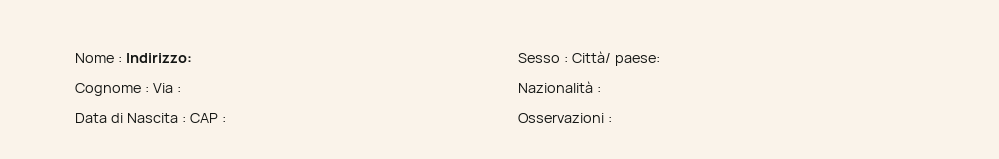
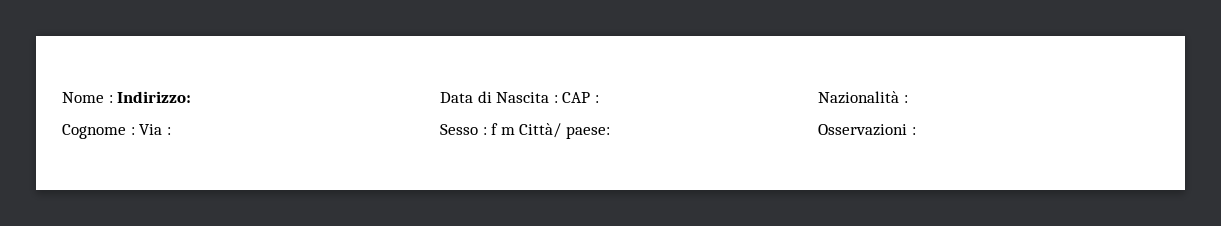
- Sesso : Città/ paese:
+ Sesso : f m Città/ paese:

